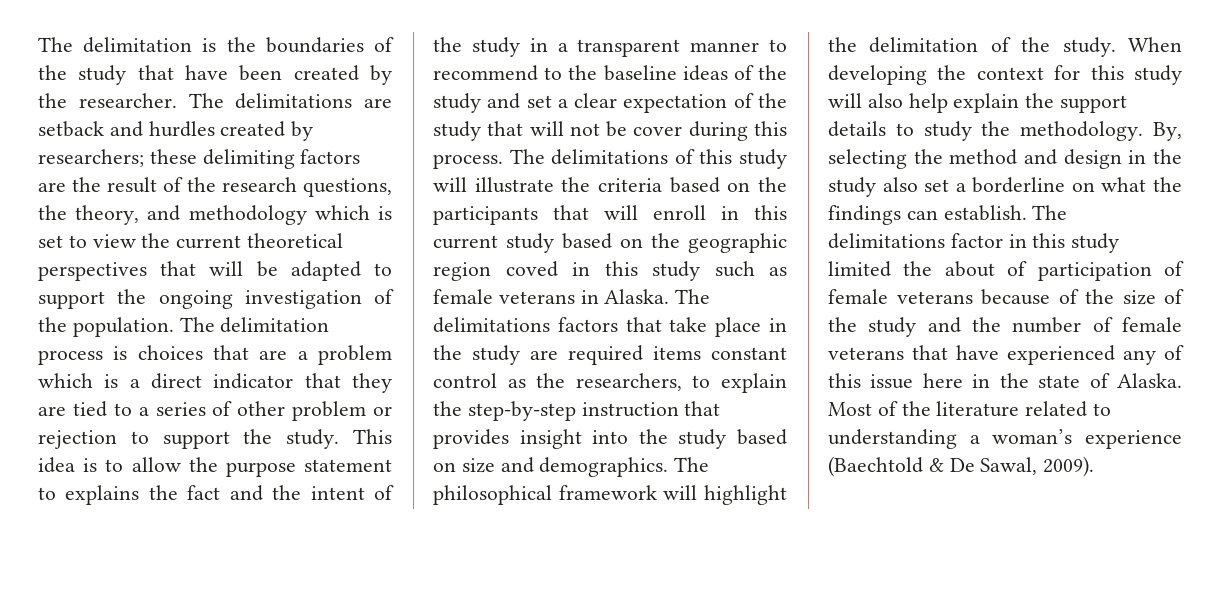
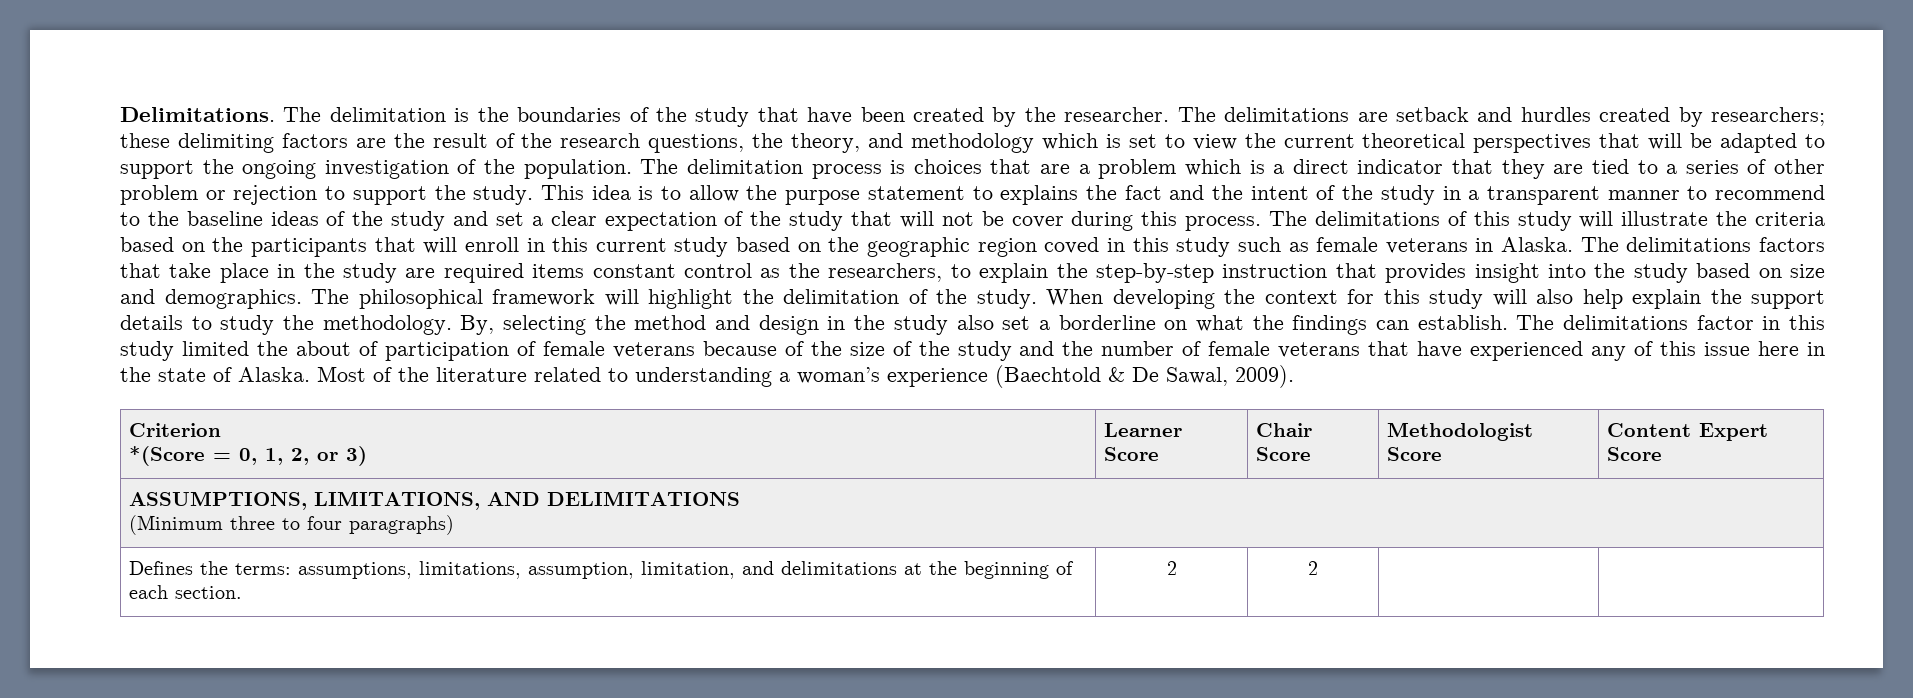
+ Delimitations.
+ Criterion
+ *(Score = 0, 1, 2, or 3) | Learner Score | Chair Score | Methodologist Score | Content Expert Score
+ ASSUMPTIONS, LIMITATIONS, AND DELIMITATIONS
+ (Minimum three to four paragraphs)
+ Defines the terms: assumptions, limitations, assumption, limitation, and delimitations at the beginning of each section. | 2 | 2 | |

